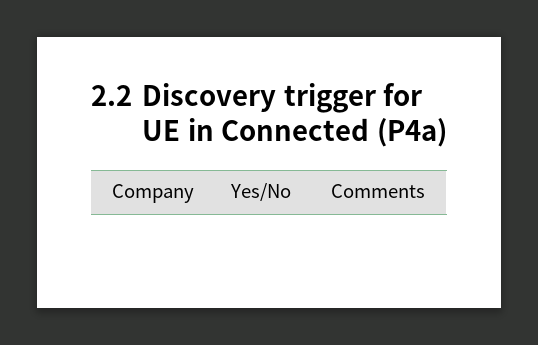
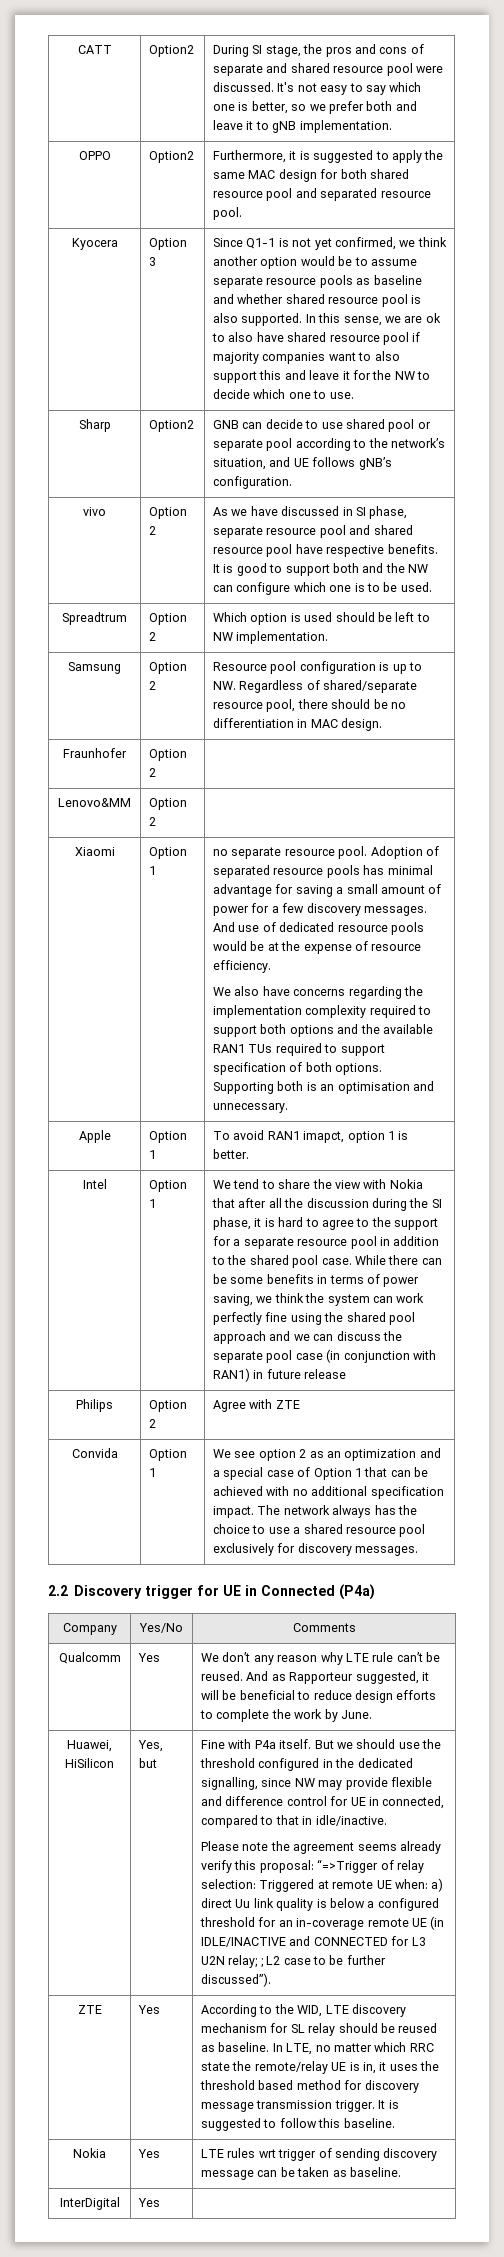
+ CATT | Option2 | During SI stage, the pros and cons of separate and shared resource pool were discussed. It's not easy to say which one is better, so we prefer both and leave it to gNB implementation.
+ OPPO | Option2 | Furthermore, it is suggested to apply the same MAC design for both shared resource pool and separated resource pool.
+ Kyocera | Option 3 | Since Q1-1 is not yet confirmed, we think another option would be to assume separate resource pools as baseline and whether shared resource pool is also supported. In this sense, we are ok to also have shared resource pool if majority companies want to also support this and leave it for the NW to decide which one to use.
+ Sharp | Option2 | GNB can decide to use shared pool or separate pool according to the network’s situation, and UE follows gNB’s configuration.
+ vivo | Option 2 | As we have discussed in SI phase, separate resource pool and shared resource pool have respective benefits. It is good to support both and the NW can configure which one is to be used.
+ Spreadtrum | Option 2 | Which option is used should be left to NW implementation.
+ Samsung | Option 2 | Resource pool configuration is up to NW. Regardless of shared/separate resource pool, there should be no differentiation in MAC design.
+ Fraunhofer | Option 2 |
+ Lenovo&MM | Option 2 |
+ Xiaomi | Option 1 | no separate resource pool. Adoption of separated resource pools has minimal advantage for saving a small amount of power for a few discovery messages. And use of dedicated resource pools would be at the expense of resource efficiency.
+ We also have concerns regarding the implementation complexity required to support both options and the available RAN1 TUs required to support specification of both options. Supporting both is an optimisation and unnecessary.
+ Apple | Option 1 | To avoid RAN1 imapct, option 1 is better.
+ Intel | Option 1 | We tend to share the view with Nokia that after all the discussion during the SI phase, it is hard to agree to the support for a separate resource pool in addition to the shared pool case. While there can be some benefits in terms of power saving, we think the system can work perfectly fine using the shared pool approach and we can discuss the separate pool case (in conjunction with RAN1) in future release
+ Philips | Option 2 | Agree with ZTE
+ Convida | Option 1 | We see option 2 as an optimization and a special case of Option 1 that can be achieved with no additional specification impact. The network always has the choice to use a shared resource pool exclusively for discovery messages.
+ Qualcomm | Yes | We don’t any reason why LTE rule can’t be reused. And as Rapporteur suggested, it will be beneficial to reduce design efforts to complete the work by June.
+ Huawei, HiSilicon | Yes, but | Fine with P4a itself. But we should use the threshold configured in the dedicated signalling, since NW may provide flexible and difference control for UE in connected, compared to that in idle/inactive.
+ Please note the agreement seems already verify this proposal: “=>Trigger of relay selection: Triggered at remote UE when: a) direct Uu link quality is below a configured threshold for an in-coverage remote UE (in IDLE/INACTIVE and CONNECTED for L3 U2N relay; ; L2 case to be further discussed”).
+ ZTE | Yes | According to the WID, LTE discovery mechanism for SL relay should be reused as baseline. In LTE, no matter which RRC state the remote/relay UE is in, it uses the threshold based method for discovery message transmission trigger. It is suggested to follow this baseline.
+ Nokia | Yes | LTE rules wrt trigger of sending discovery message can be taken as baseline.
+ InterDigital | Yes |

